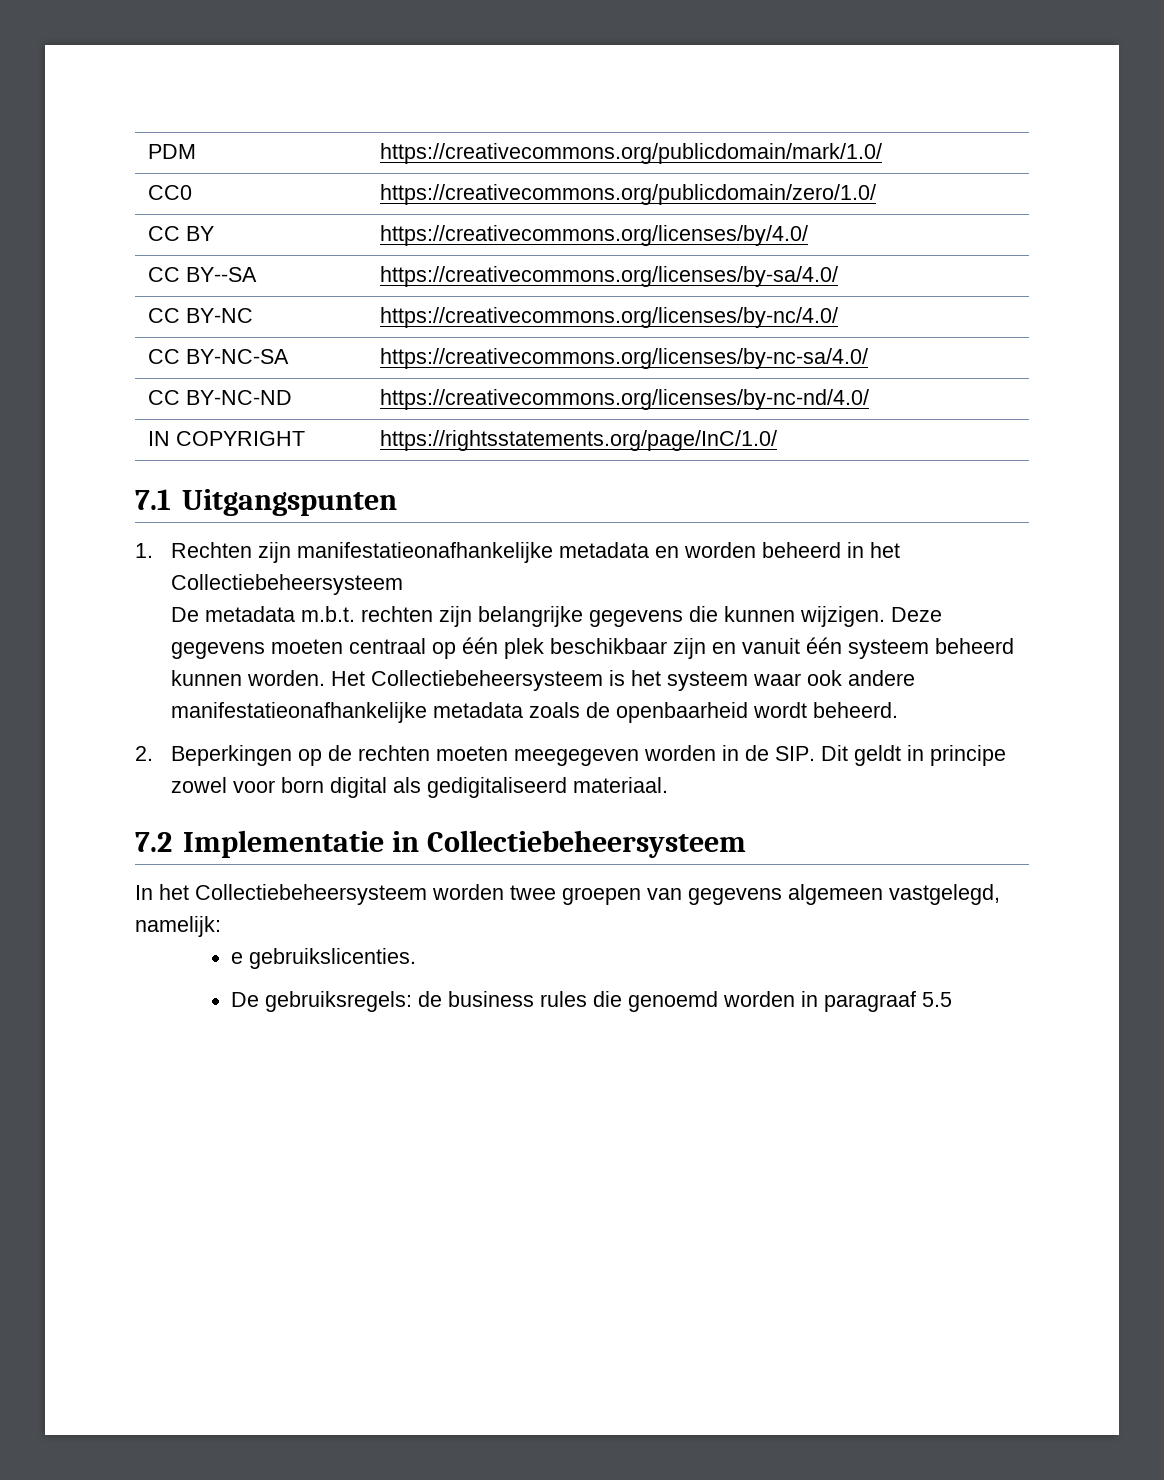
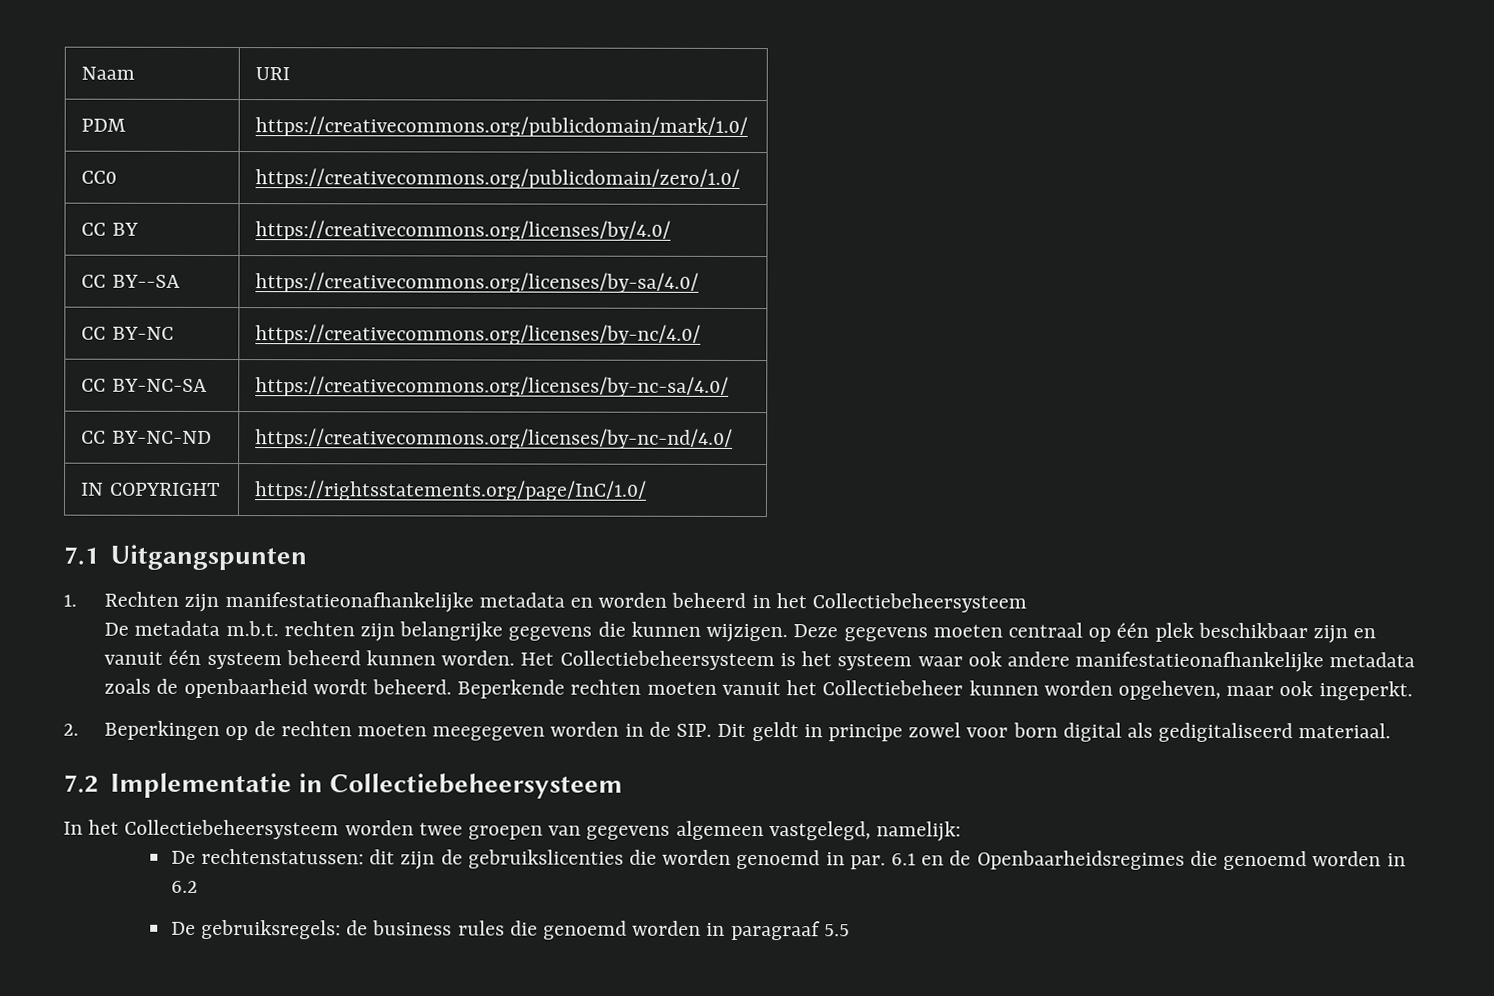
+ Naam | URI
+ Beperkende rechten moeten vanuit het Collectiebeheer kunnen worden opgeheven, maar ook ingeperkt.
- e gebruikslicenties.
+ De rechtenstatussen: dit zijn de gebruikslicenties die worden genoemd in par. 6.1 en de Openbaarheidsregimes die genoemd worden in 6.2

